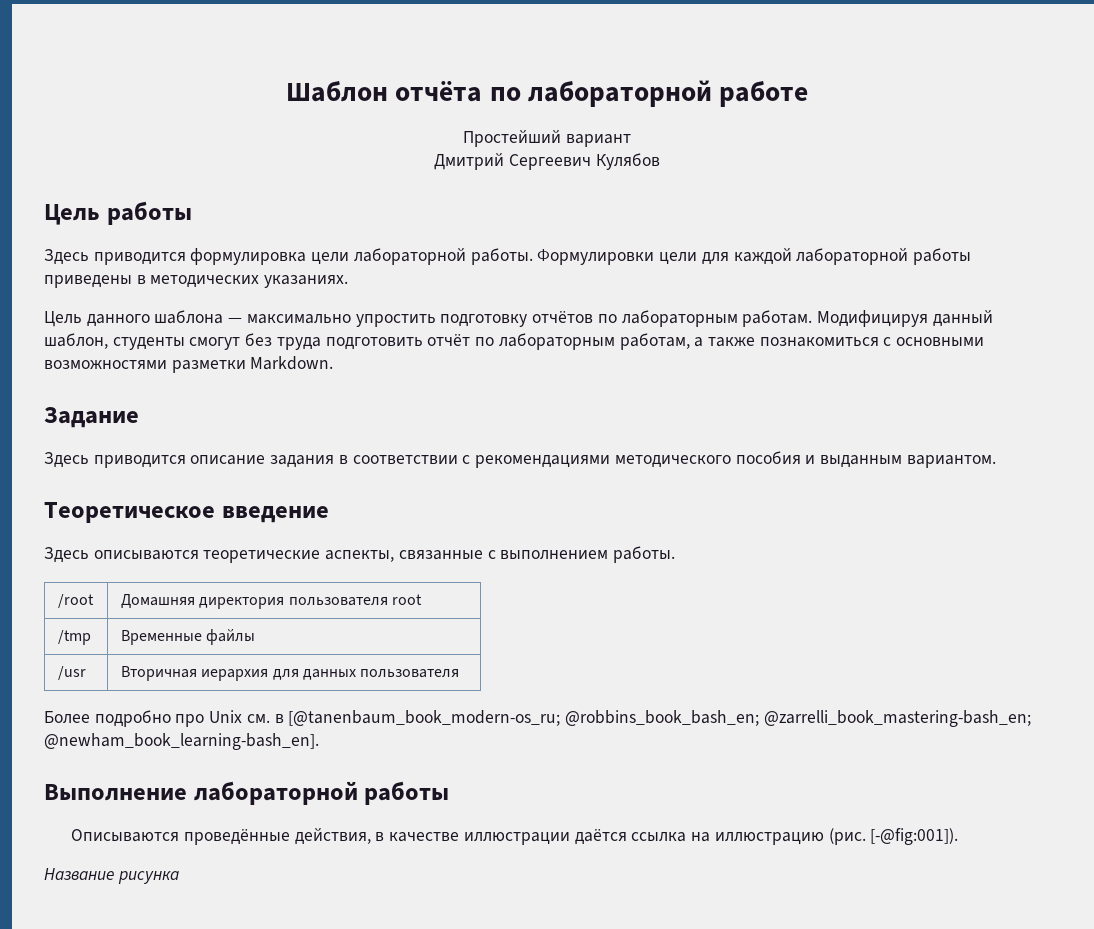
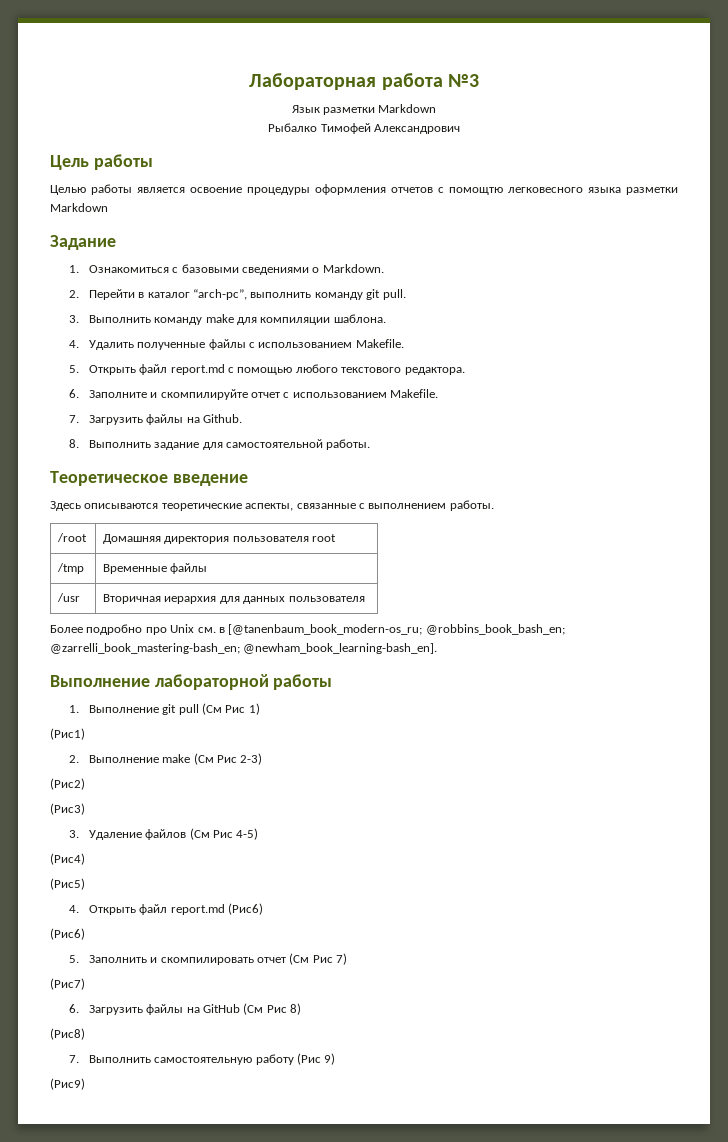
- Шаблон отчёта по лабораторной работе
- Простейший вариант
- Дмитрий Сергеевич Кулябов
+ Лабораторная работа №3
+ Язык разметки Markdown
+ Рыбалко Тимофей Александрович
  Цель работы
- Здесь приводится формулировка цели лабораторной работы. Формулировки цели для каждой лабораторной работы приведены в методических указаниях.
- Цель данного шаблона — максимально упростить подготовку отчётов по лабораторным работам. Модифицируя данный шаблон, студенты смогут без труда подготовить отчёт по лабораторным работам, а также познакомиться с основными возможностями разметки Markdown.
+ Целью работы является освоение процедуры оформления отчетов с помощтю легковесного языка разметки Markdown
  Задание
- Здесь приводится описание задания в соответствии с рекомендациями методического пособия и выданным вариантом.
+ 1. Ознакомиться с базовыми сведениями о Markdown.
+ 2. Перейти в каталог “arch-pc”, выполнить команду git pull.
+ 3. Выполнить команду make для компиляции шаблона.
+ 4. Удалить полученные файлы с использованием Makefile.
+ 5. Открыть файл report.md c помощью любого текстового редактора.
+ 6. Заполните и скомпилируйте отчет с использованием Makefile.
+ 7. Загрузить файлы на Github.
+ 8. Выполнить задание для самостоятельной работы.
- Описываются проведённые действия, в качестве иллюстрации даётся ссылка на иллюстрацию (рис. [-@fig:001]).
- Название рисунка
+ 1. Выполнение git pull (См Рис 1)
+ (Рис1)
+ 2. Выполнение make (См Рис 2-3)
+ (Рис2)
+ (Рис3)
+ 3. Удаление файлов (См Рис 4-5)
+ (Рис4)
+ (Рис5)
+ 4. Открыть файл report.md (Рис6)
+ (Рис6)
+ 5. Заполнить и скомпилировать отчет (См Рис 7)
+ (Рис7)
+ 6. Загрузить файлы на GitHub (См Рис 8)
+ (Рис8)
+ 7. Выполнить самостоятельную работу (Рис 9)
+ (Рис9)

